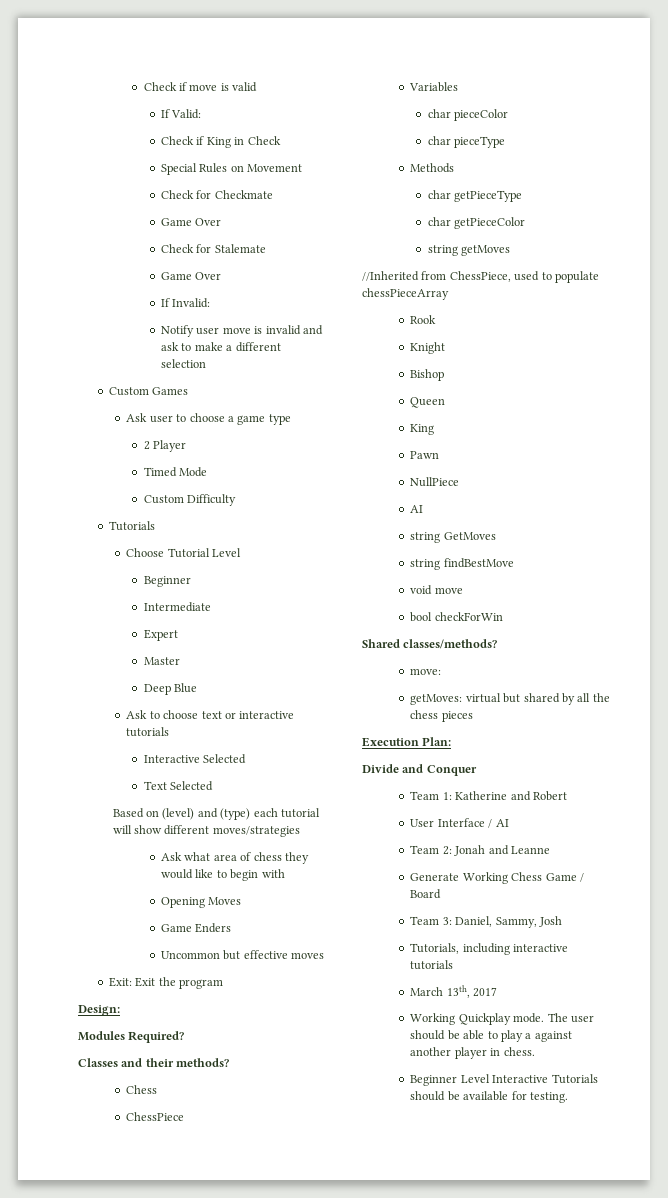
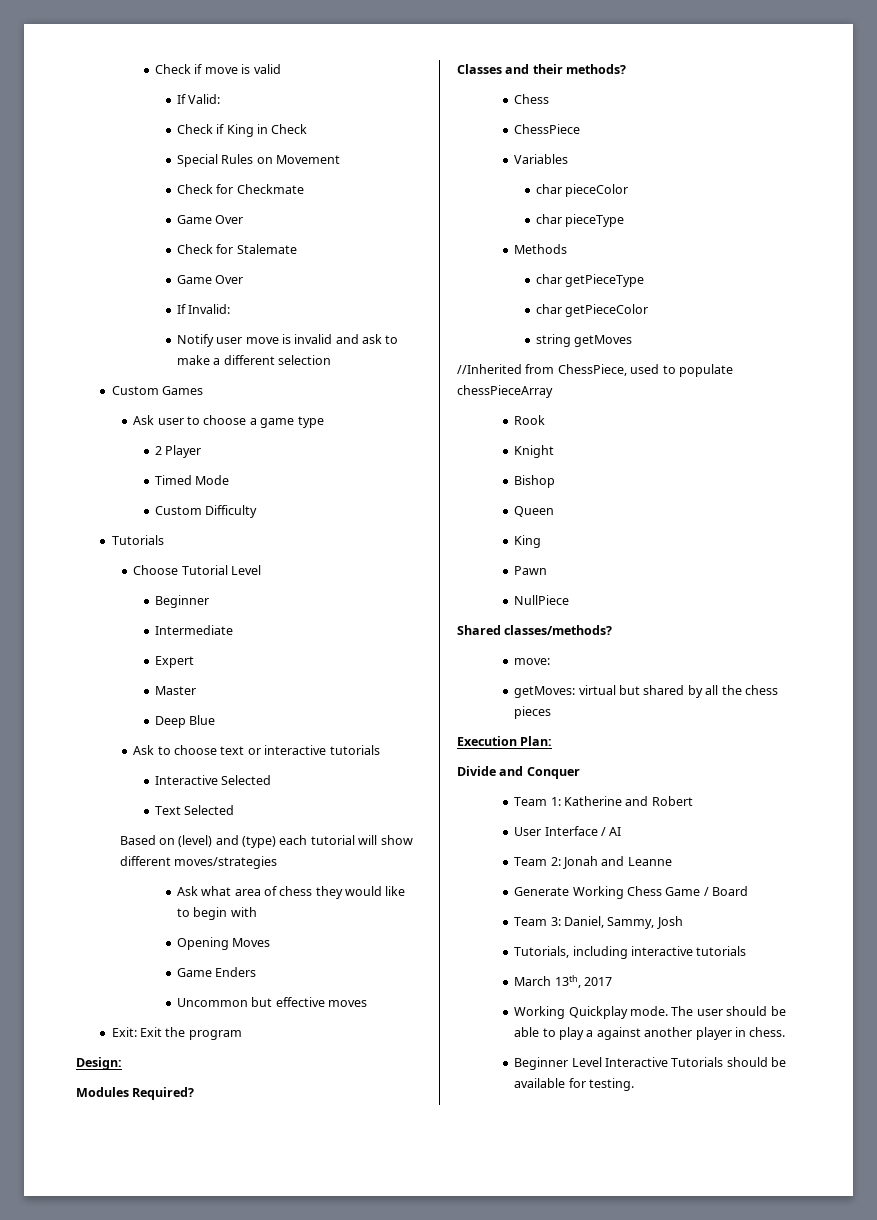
  NullPiece
- AI
- string GetMoves
- string findBestMove
- void move
- bool checkForWin

